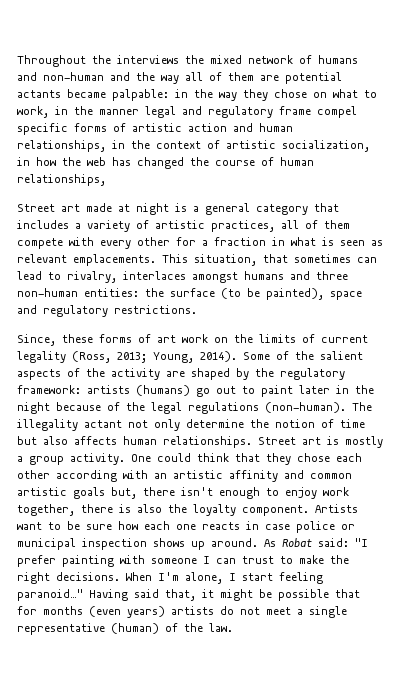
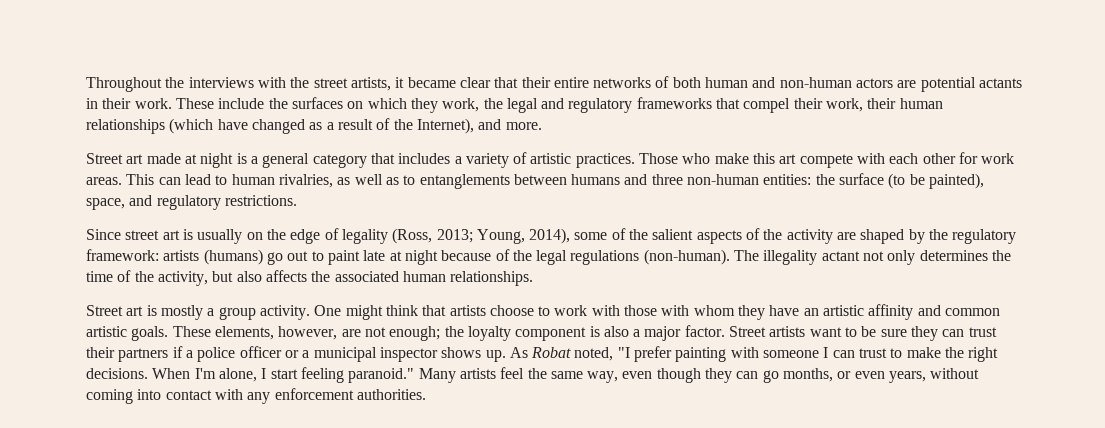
- Throughout the interviews the mixed network of humans and non-human and the way all of them are potential actants became palpable: in the way they chose on what to work, in the manner legal and regulatory frame compel specific forms of artistic action and human relationships, in the context of artistic socialization, in how the web has changed the course of human relationships,
+ Throughout the interviews with the street artists, it became clear that their entire networks of both human and non-human actors are potential actants in their work. These include the surfaces on which they work, the legal and regulatory frameworks that compel their work, their human relationships (which have changed as a result of the Internet), and more.
- Street art made at night is a general category that includes a variety of artistic practices, all of them compete with every other for a fraction in what is seen as relevant emplacements. This situation, that sometimes can lead to rivalry, interlaces amongst humans and three non-human entities: the surface (to be painted), space and regulatory restrictions.
+ Street art made at night is a general category that includes a variety of artistic practices. Those who make this art compete with each other for work areas. This can lead to human rivalries, as well as to entanglements between humans and three non-human entities: the surface (to be painted), space, and regulatory restrictions.
- Since, these forms of art work on the limits of current legality (Ross, 2013; Young, 2014). Some of the salient aspects of the activity are shaped by the regulatory framework: artists (humans) go out to paint later in the night because of the legal regulations (non-human).
+ Since street art is usually on the edge of legality (Ross, 2013; Young, 2014), some of the salient aspects of the activity are shaped by the regulatory framework: artists (humans) go out to paint late at night because of the legal regulations (non-human).
- The illegality actant not only determine the notion of time but also affects human relationships. Street art is mostly a group activity.
+ The illegality actant not only determines the time of the activity, but also affects the associated human relationships.
+ Street art is mostly a group activity.
- One could think that they chose each other according with an artistic affinity and common artistic goals but, there isn't enough to enjoy work together, there is also the loyalty component. Artists want to be sure how each one reacts in case police or municipal inspection shows up around.
+ One might think that artists choose to work with those with whom they have an artistic affinity and common artistic goals. These elements, however, are not enough; the loyalty component is also a major factor. Street artists want to be sure they can trust their partners if a police officer or a municipal inspector shows up.
- As Robat said: "I prefer painting with someone I can trust to make the right decisions.
+ As Robat noted, "I prefer painting with someone I can trust to make the right decisions.
- When I'm alone, I start feeling paranoid…" Having said that, it might be possible that for months (even years) artists do not meet a single representative (human) of the law.
+ When I'm alone, I start feeling paranoid." Many artists feel the same way, even though they can go months, or even years, without coming into contact with any enforcement authorities.

